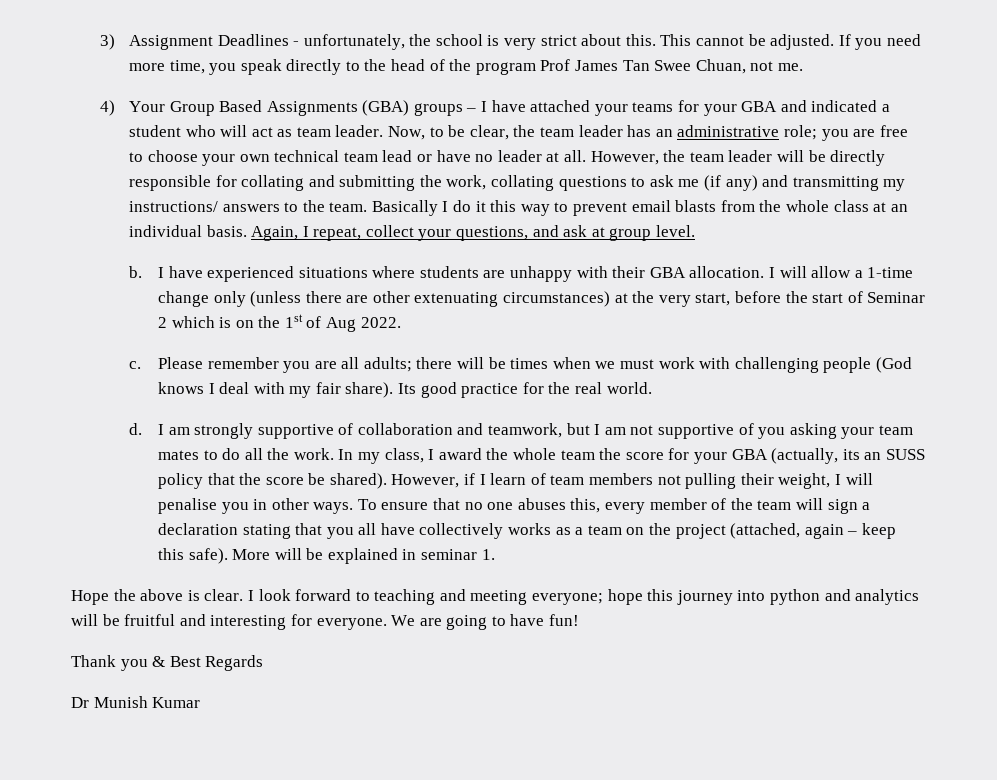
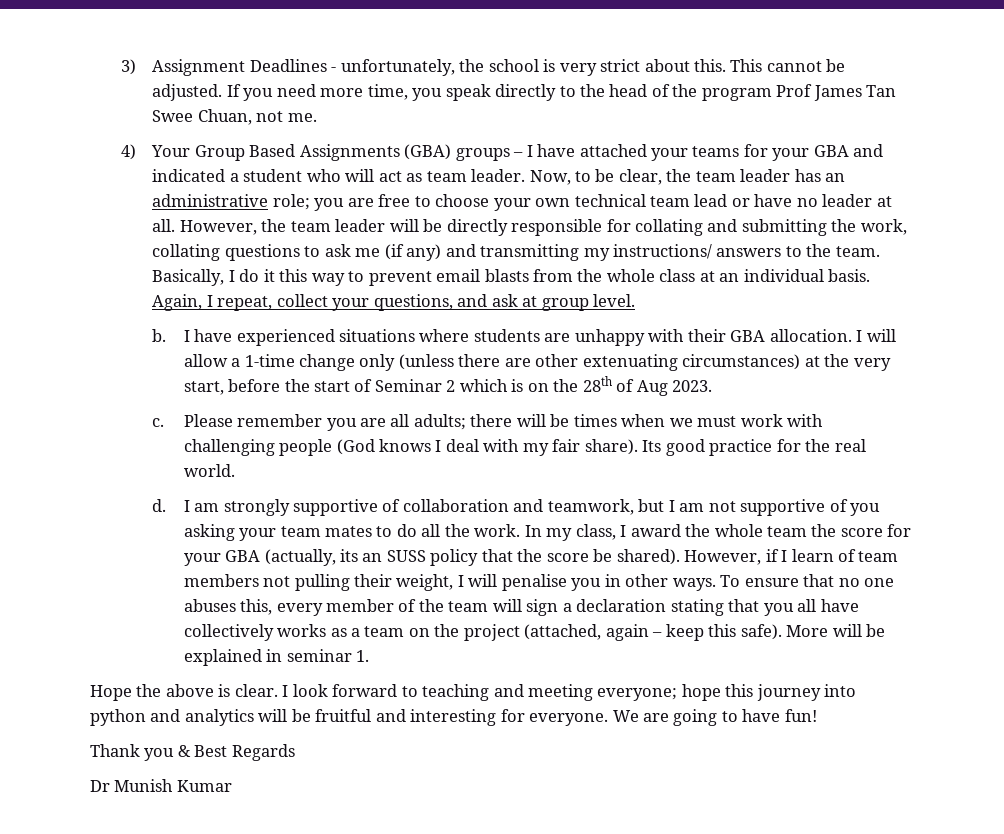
- Basically I do it this way to prevent email blasts from the whole class at an individual basis.
+ Basically, I do it this way to prevent email blasts from the whole class at an individual basis.
- I will allow a 1-time change only (unless there are other extenuating circumstances) at the very start, before the start of Seminar 2 which is on the 1st of Aug 2022.
+ I will allow a 1-time change only (unless there are other extenuating circumstances) at the very start, before the start of Seminar 2 which is on the 28th of Aug 2023.

